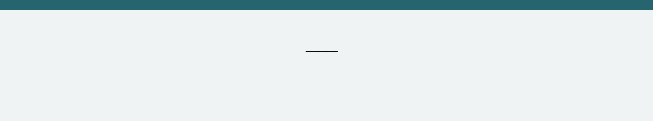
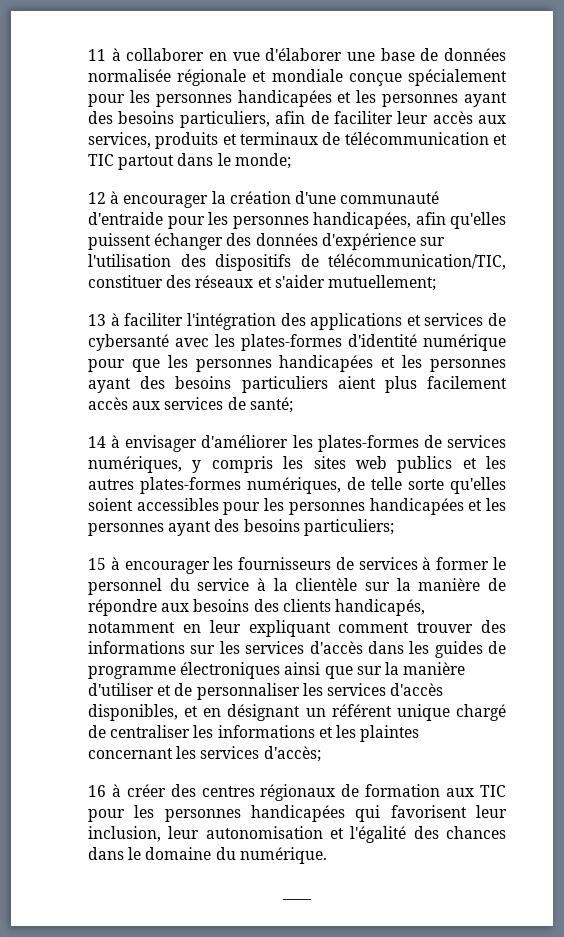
+ 11 à collaborer en vue d'élaborer une base de données normalisée régionale et mondiale conçue spécialement pour les personnes handicapées et les personnes ayant des besoins particuliers, afin de faciliter leur accès aux services, produits et terminaux de télécommunication et TIC partout dans le monde;
+ 12 à encourager la création d'une communauté d'entraide pour les personnes handicapées, afin qu'elles puissent échanger des données d'expérience sur l'utilisation des dispositifs de télécommunication/TIC, constituer des réseaux et s'aider mutuellement;
+ 13 à faciliter l'intégration des applications et services de cybersanté avec les plates-formes d'identité numérique pour que les personnes handicapées et les personnes ayant des besoins particuliers aient plus facilement accès aux services de santé;
+ 14 à envisager d'améliorer les plates-formes de services numériques, y compris les sites web publics et les autres plates-formes numériques, de telle sorte qu'elles soient accessibles pour les personnes handicapées et les personnes ayant des besoins particuliers;
+ 15 à encourager les fournisseurs de services à former le personnel du service à la clientèle sur la manière de répondre aux besoins des clients handicapés, notamment en leur expliquant comment trouver des informations sur les services d'accès dans les guides de programme électroniques ainsi que sur la manière d'utiliser et de personnaliser les services d'accès disponibles, et en désignant un référent unique chargé de centraliser les informations et les plaintes concernant les services d'accès;
+ 16 à créer des centres régionaux de formation aux TIC pour les personnes handicapées qui favorisent leur inclusion, leur autonomisation et l'égalité des chances dans le domaine du numérique.

